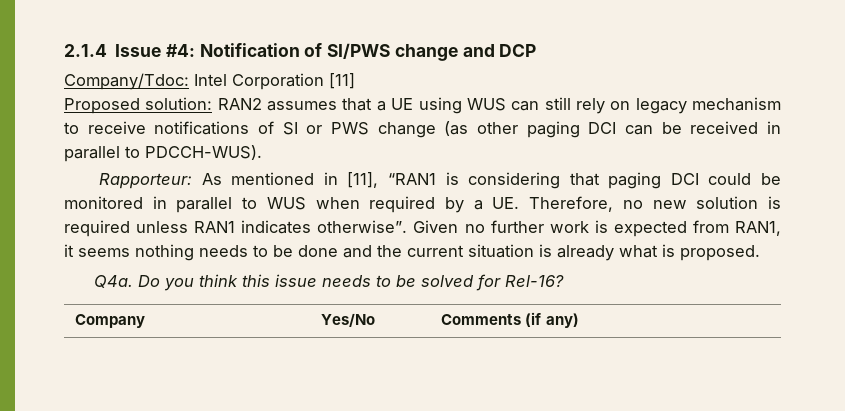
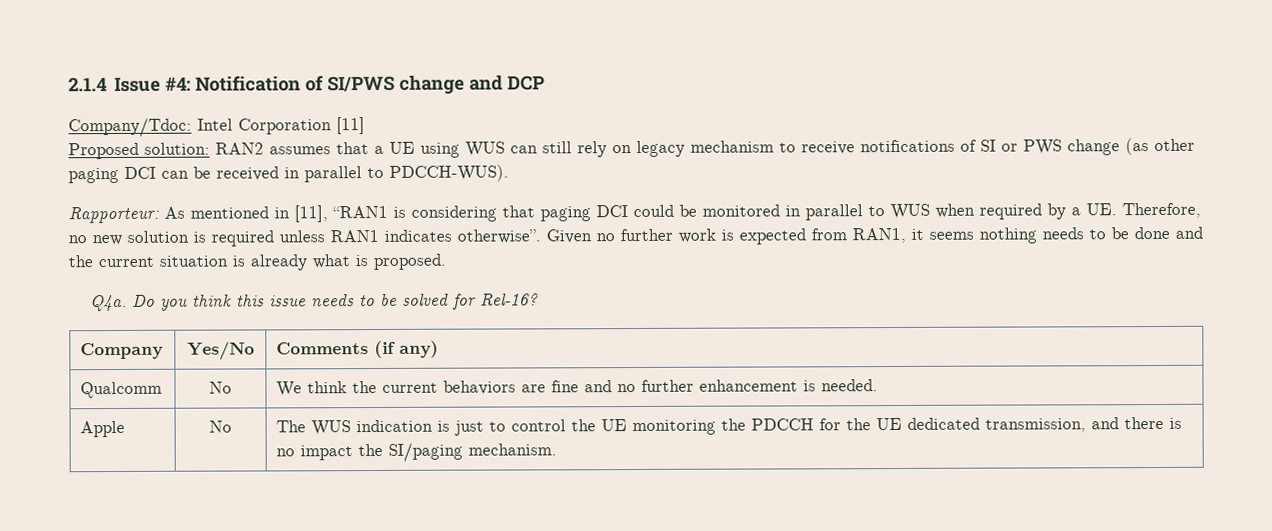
+ Qualcomm | No | We think the current behaviors are fine and no further enhancement is needed.
+ Apple | No | The WUS indication is just to control the UE monitoring the PDCCH for the UE dedicated transmission, and there is no impact the SI/paging mechanism.

